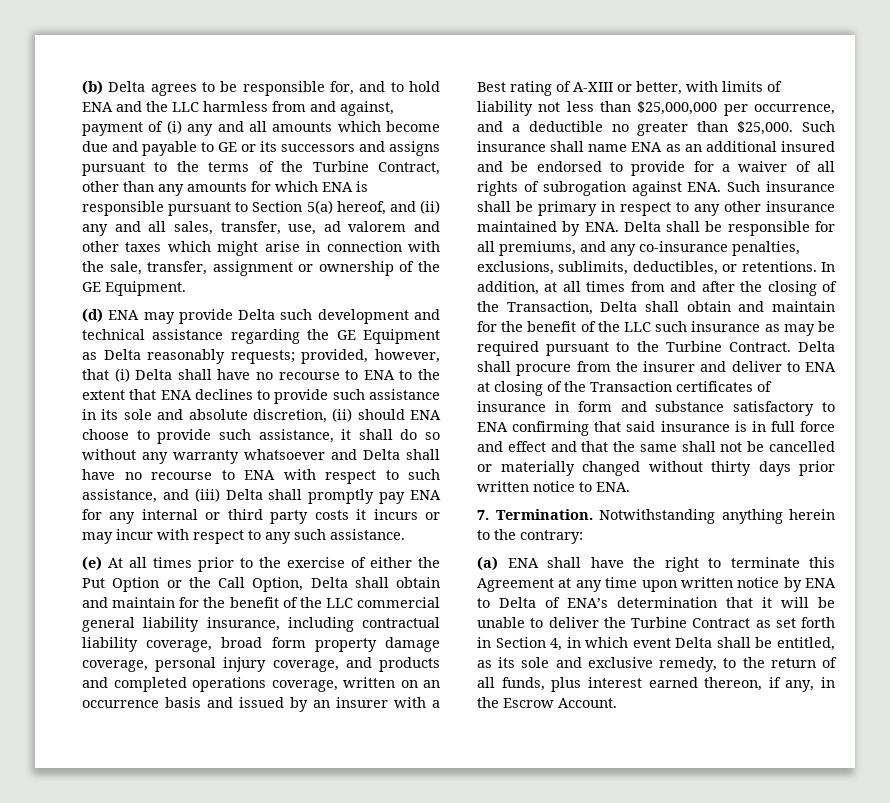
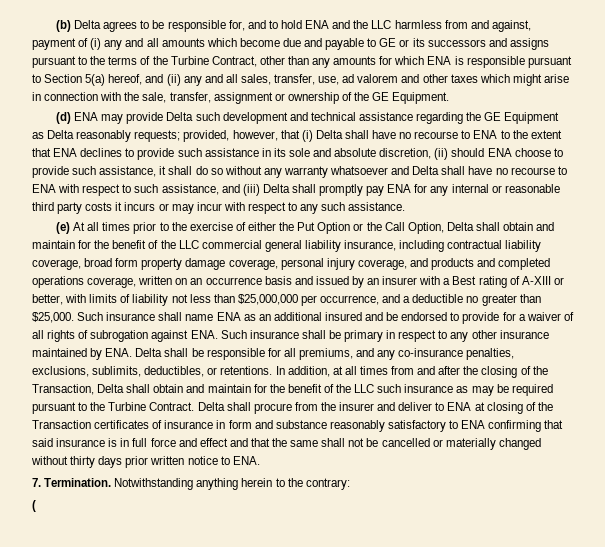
- provided, however, that (i) Delta shall have no recourse to ENA to the extent that ENA declines to provide such assistance in its sole and absolute discretion, (ii) should ENA choose to provide such assistance, it shall do so without any warranty whatsoever and Delta shall have no recourse to ENA with respect to such assistance, and (iii) Delta shall promptly pay ENA for any internal or third party costs it incurs or may incur with respect to any such assistance.
+ provided, however, that (i) Delta shall have no recourse to ENA to the extent that ENA declines to provide such assistance in its sole and absolute discretion, (ii) should ENA choose to provide such assistance, it shall do so without any warranty whatsoever and Delta shall have no recourse to ENA with respect to such assistance, and (iii) Delta shall promptly pay ENA for any internal or reasonable third party costs it incurs or may incur with respect to any such assistance.
- Delta shall procure from the insurer and deliver to ENA at closing of the Transaction certificates of insurance in form and substance satisfactory to ENA confirming that said insurance is in full force and effect and that the same shall not be cancelled or materially changed without thirty days prior written notice to ENA.
+ Delta shall procure from the insurer and deliver to ENA at closing of the Transaction certificates of insurance in form and substance reasonably satisfactory to ENA confirming that said insurance is in full force and effect and that the same shall not be cancelled or materially changed without thirty days prior written notice to ENA.
- (a) ENA shall have the right to terminate this Agreement at any time upon written notice by ENA to Delta of ENA’s determination that it will be unable to deliver the Turbine Contract as set forth in Section 4, in which event Delta shall be entitled, as its sole and exclusive remedy, to the return of all funds, plus interest earned thereon, if any, in the Escrow Account.
+ (

